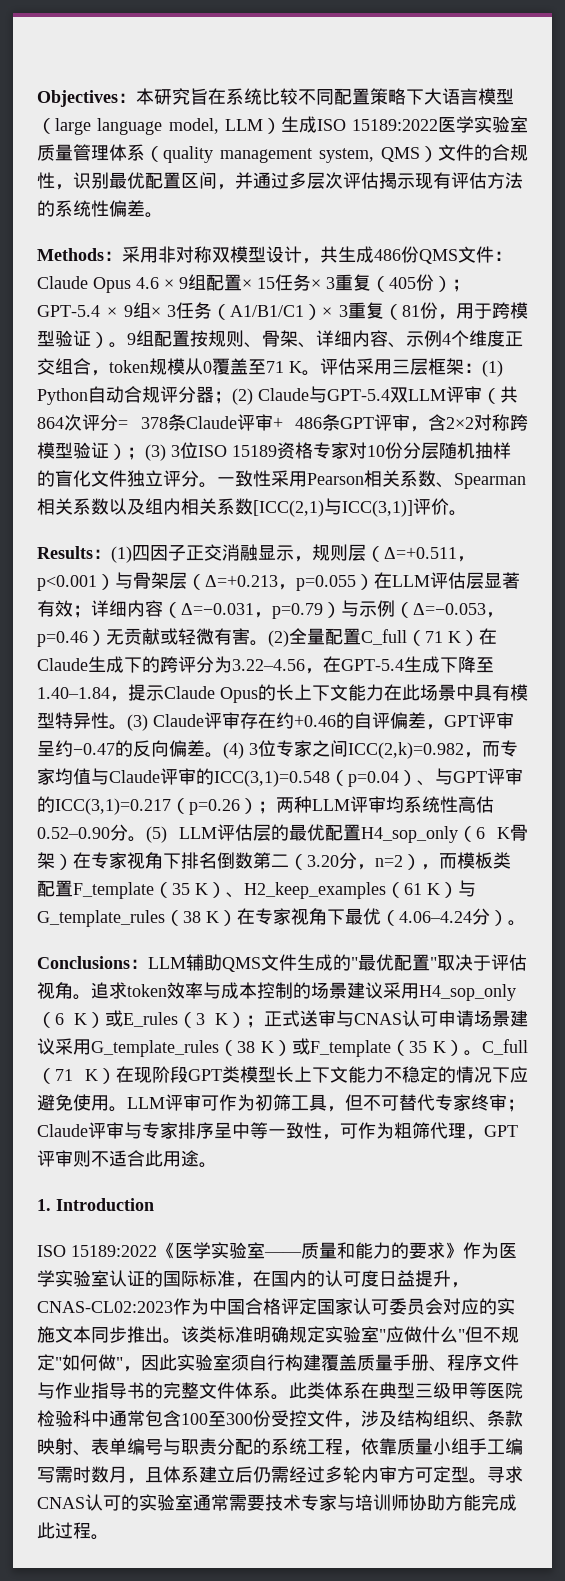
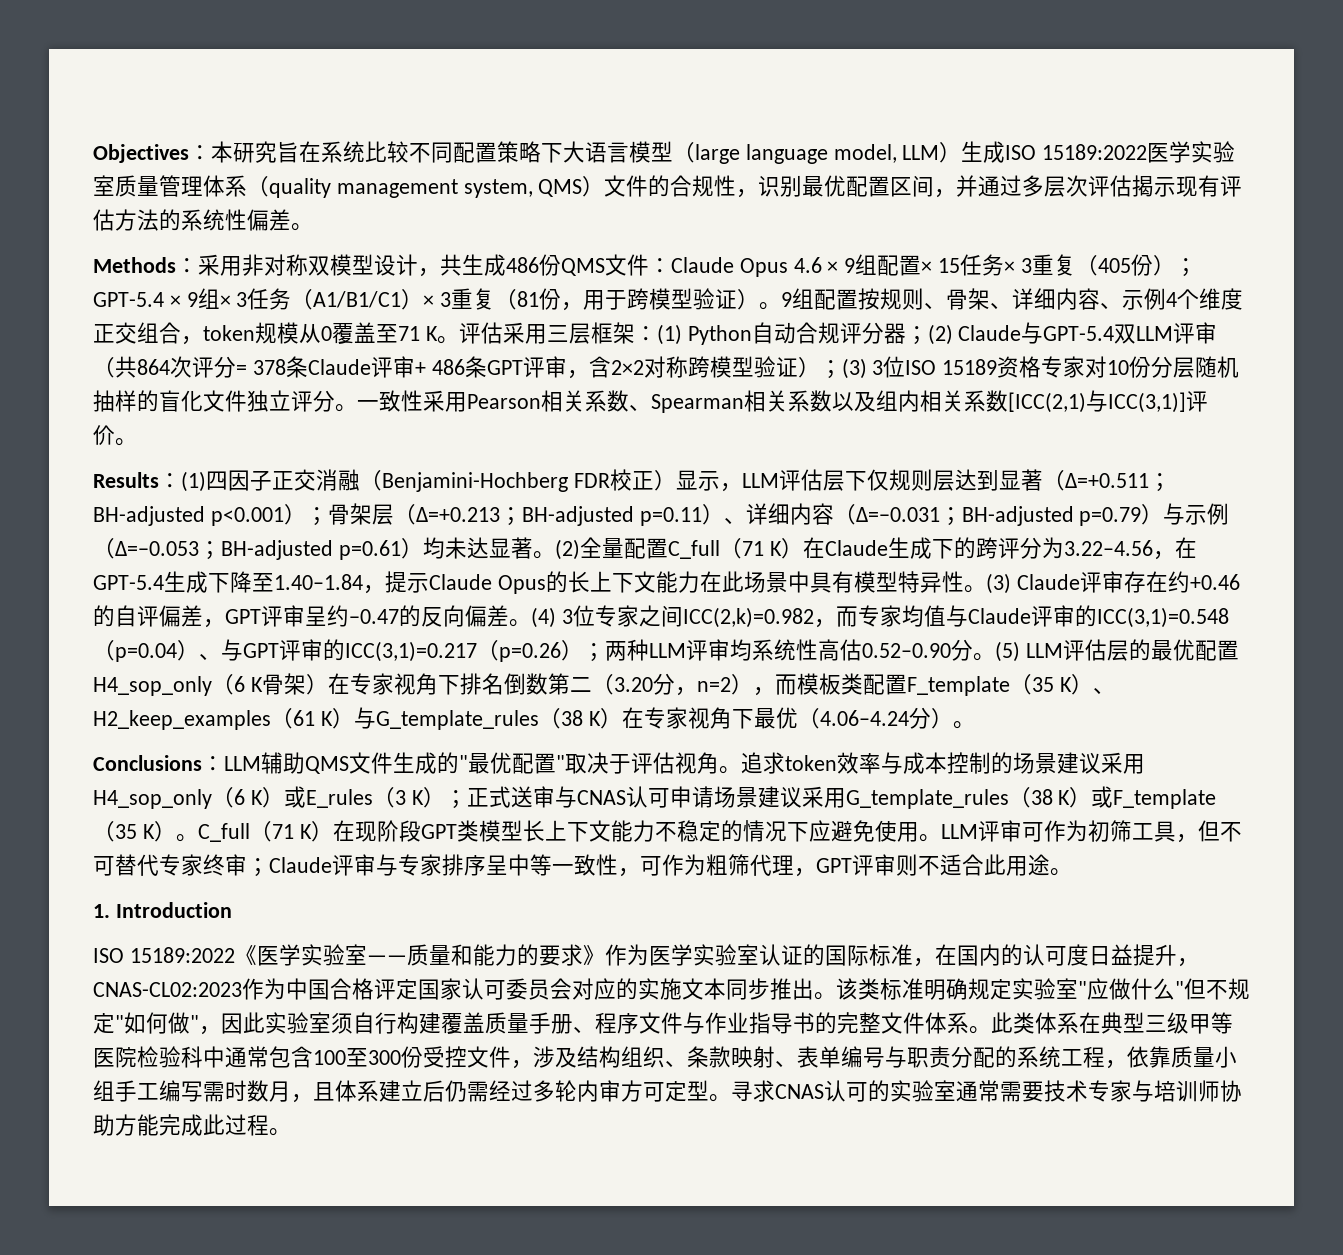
- Results：(1)四因子正交消融显示，规则层（Δ=+0.511，p<0.001）与骨架层（Δ=+0.213，p=0.055）在LLM评估层显著有效；详细内容（Δ=−0.031，p=0.79）与示例（Δ=−0.053，p=0.46）无贡献或轻微有害。
+ Results：(1)四因子正交消融（Benjamini-Hochberg FDR校正）显示，LLM评估层下仅规则层达到显著（Δ=+0.511；BH-adjusted p<0.001）；骨架层（Δ=+0.213；BH-adjusted p=0.11）、详细内容（Δ=−0.031；BH-adjusted p=0.79）与示例（Δ=−0.053；BH-adjusted p=0.61）均未达显著。

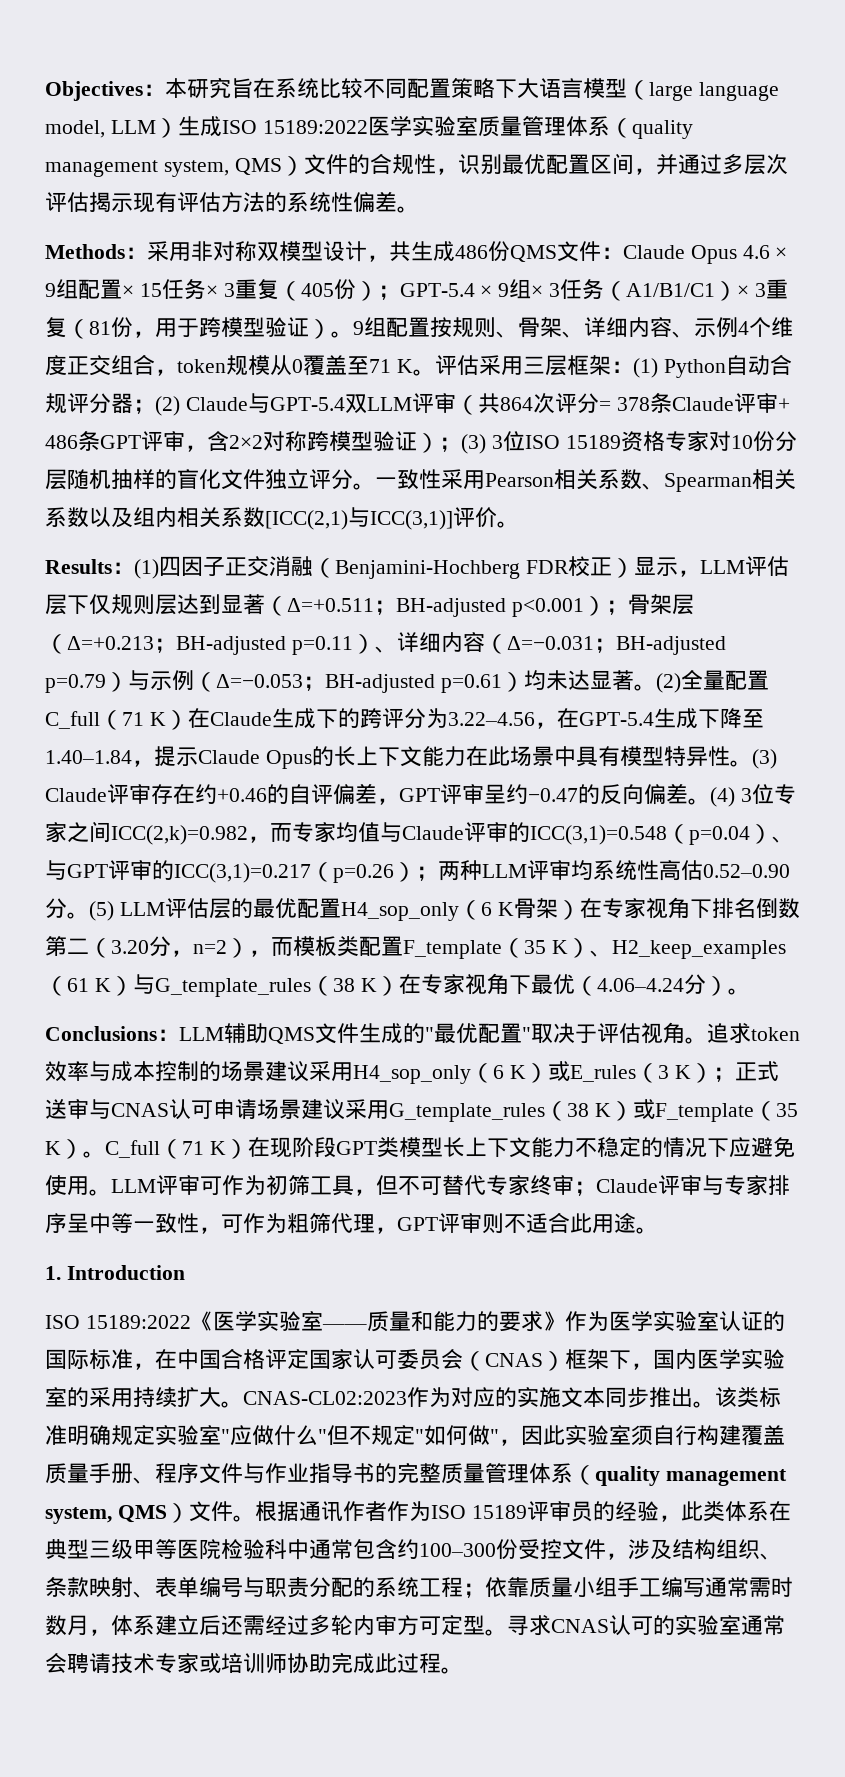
- ISO 15189:2022《医学实验室——质量和能力的要求》作为医学实验室认证的国际标准，在国内的认可度日益提升，CNAS-CL02:2023作为中国合格评定国家认可委员会对应的实施文本同步推出。
+ ISO 15189:2022《医学实验室——质量和能力的要求》作为医学实验室认证的国际标准，在中国合格评定国家认可委员会（CNAS）框架下，国内医学实验室的采用持续扩大。CNAS-CL02:2023作为对应的实施文本同步推出。
- 该类标准明确规定实验室"应做什么"但不规定"如何做"，因此实验室须自行构建覆盖质量手册、程序文件与作业指导书的完整文件体系。此类体系在典型三级甲等医院检验科中通常包含100至300份受控文件，涉及结构组织、条款映射、表单编号与职责分配的系统工程，依靠质量小组手工编写需时数月，且体系建立后仍需经过多轮内审方可定型。
+ 该类标准明确规定实验室"应做什么"但不规定"如何做"，因此实验室须自行构建覆盖质量手册、程序文件与作业指导书的完整质量管理体系（quality management system, QMS）文件。根据通讯作者作为ISO 15189评审员的经验，此类体系在典型三级甲等医院检验科中通常包含约100–300份受控文件，涉及结构组织、条款映射、表单编号与职责分配的系统工程；依靠质量小组手工编写通常需时数月，体系建立后还需经过多轮内审方可定型。
- 寻求CNAS认可的实验室通常需要技术专家与培训师协助方能完成此过程。
+ 寻求CNAS认可的实验室通常会聘请技术专家或培训师协助完成此过程。

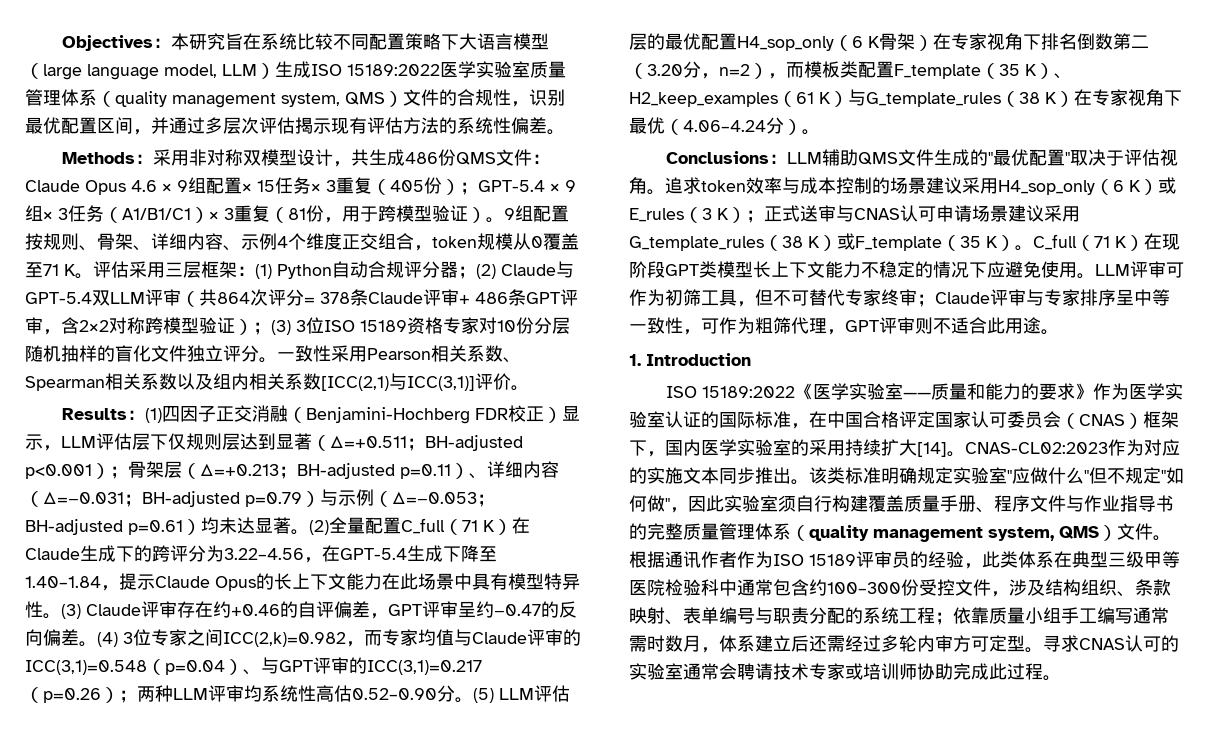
- ISO 15189:2022《医学实验室——质量和能力的要求》作为医学实验室认证的国际标准，在中国合格评定国家认可委员会（CNAS）框架下，国内医学实验室的采用持续扩大。
+ ISO 15189:2022《医学实验室——质量和能力的要求》作为医学实验室认证的国际标准，在中国合格评定国家认可委员会（CNAS）框架下，国内医学实验室的采用持续扩大[14]。

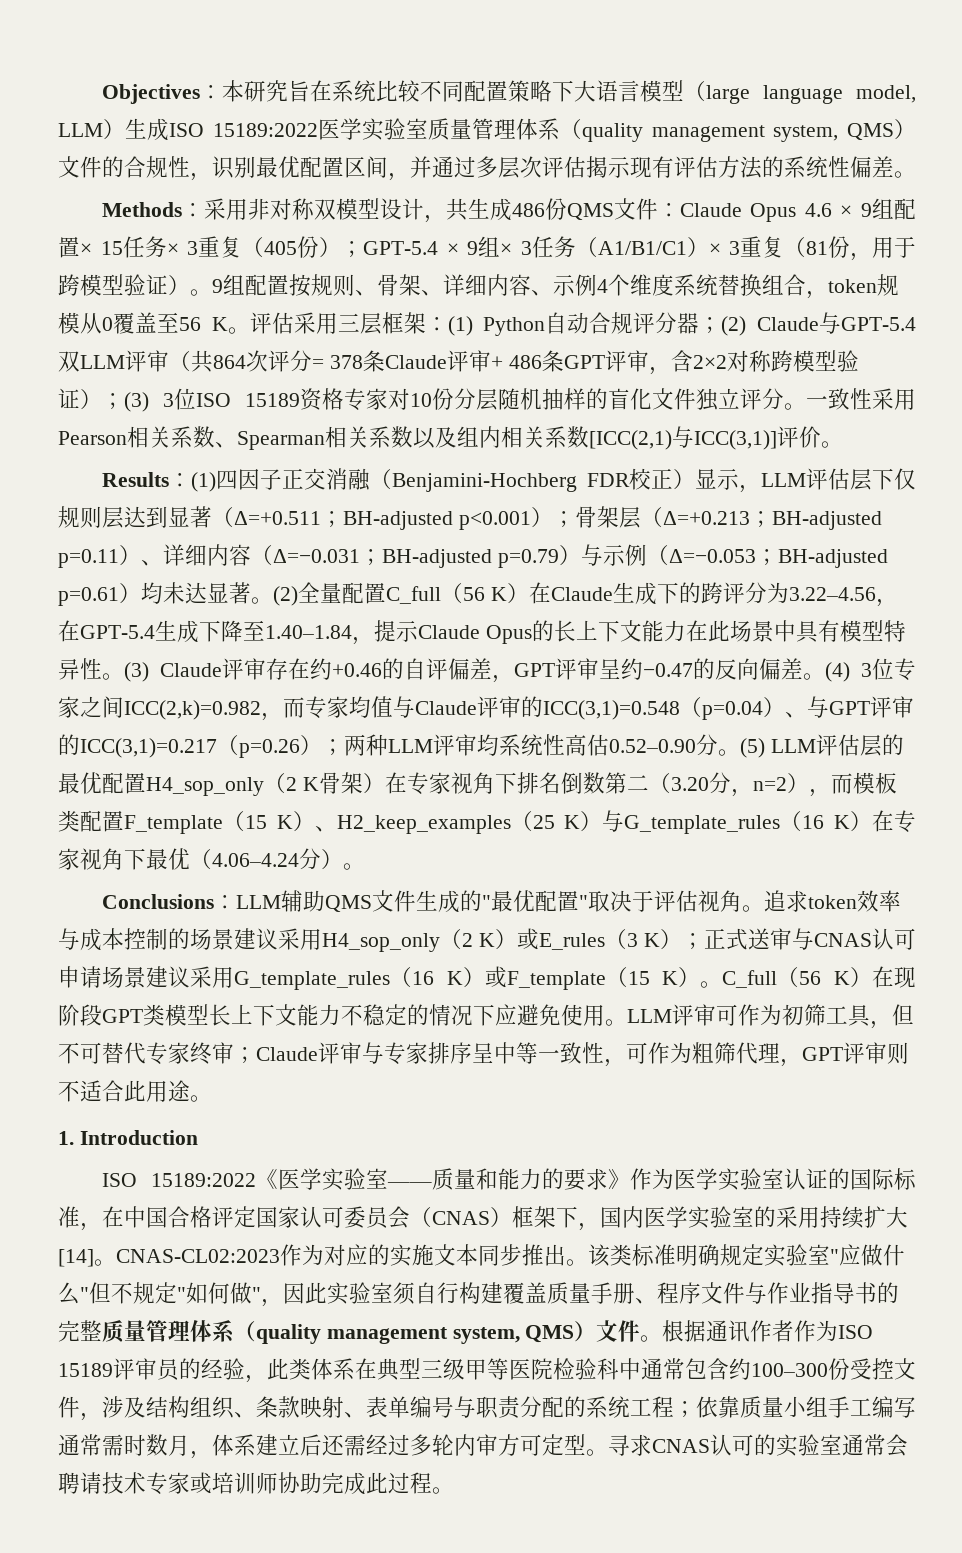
- 9组配置按规则、骨架、详细内容、示例4个维度正交组合，token规模从0覆盖至71 K。
+ 9组配置按规则、骨架、详细内容、示例4个维度系统替换组合，token规模从0覆盖至56 K。
- (2)全量配置C_full（71 K）在Claude生成下的跨评分为3.22–4.56，在GPT-5.4生成下降至1.40–1.84，提示Claude Opus的长上下文能力在此场景中具有模型特异性。
+ (2)全量配置C_full（56 K）在Claude生成下的跨评分为3.22–4.56，在GPT-5.4生成下降至1.40–1.84，提示Claude Opus的长上下文能力在此场景中具有模型特异性。
- (5) LLM评估层的最优配置H4_sop_only（6 K骨架）在专家视角下排名倒数第二（3.20分，n=2），而模板类配置F_template（35 K）、H2_keep_examples（61 K）与G_template_rules（38 K）在专家视角下最优（4.06–4.24分）。
+ (5) LLM评估层的最优配置H4_sop_only（2 K骨架）在专家视角下排名倒数第二（3.20分，n=2），而模板类配置F_template（15 K）、H2_keep_examples（25 K）与G_template_rules（16 K）在专家视角下最优（4.06–4.24分）。
- 追求token效率与成本控制的场景建议采用H4_sop_only（6 K）或E_rules（3 K）；正式送审与CNAS认可申请场景建议采用G_template_rules（38 K）或F_template（35 K）。
+ 追求token效率与成本控制的场景建议采用H4_sop_only（2 K）或E_rules（3 K）；正式送审与CNAS认可申请场景建议采用G_template_rules（16 K）或F_template（15 K）。
- C_full（71 K）在现阶段GPT类模型长上下文能力不稳定的情况下应避免使用。
+ C_full（56 K）在现阶段GPT类模型长上下文能力不稳定的情况下应避免使用。

